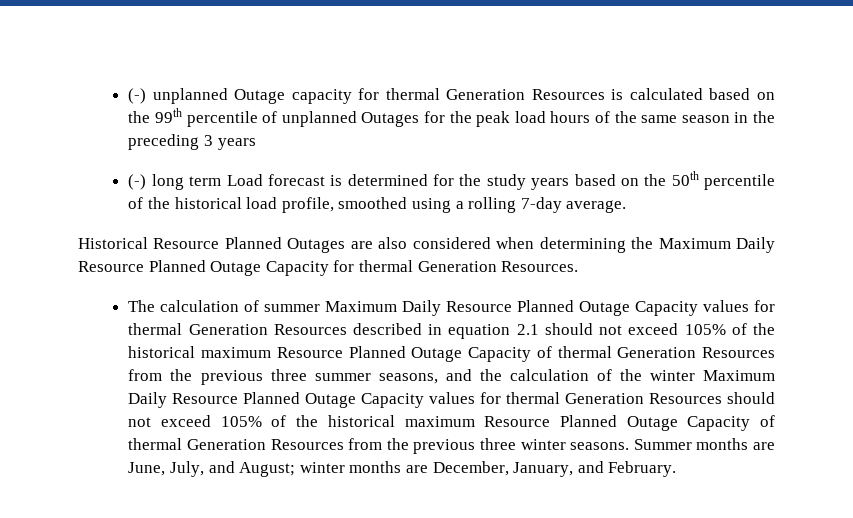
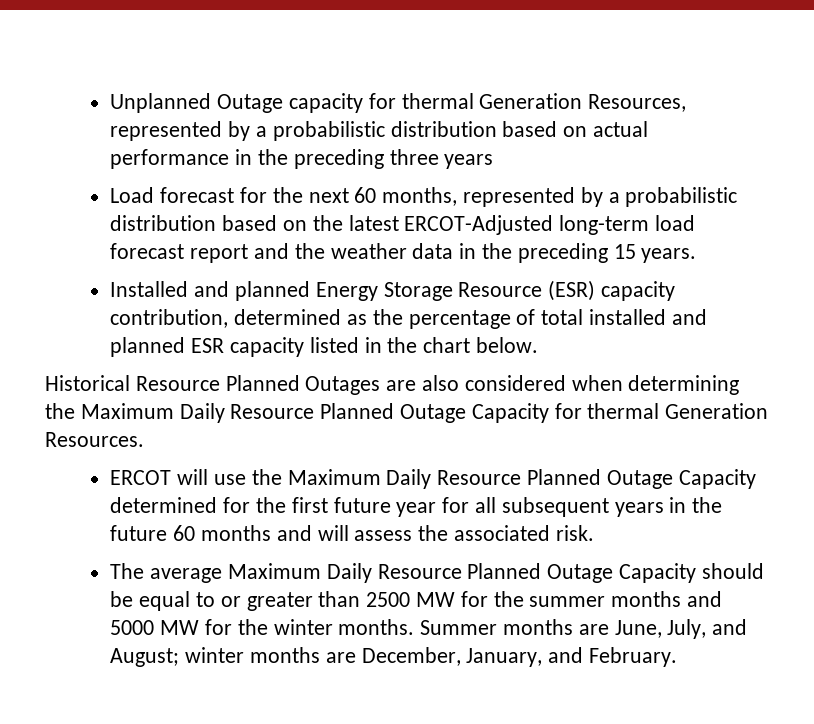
- (-) unplanned Outage capacity for thermal Generation Resources is calculated based on the 99th percentile of unplanned Outages for the peak load hours of the same season in the preceding 3 years
- (-) long term Load forecast is determined for the study years based on the 50th percentile of the historical load profile, smoothed using a rolling 7-day average.
+ Unplanned Outage capacity for thermal Generation Resources, represented by a probabilistic distribution based on actual performance in the preceding three years
+ Load forecast for the next 60 months, represented by a probabilistic distribution based on the latest ERCOT-Adjusted long-term load forecast report and the weather data in the preceding 15 years.
+ Installed and planned Energy Storage Resource (ESR) capacity contribution, determined as the percentage of total installed and planned ESR capacity listed in the chart below.
- The calculation of summer Maximum Daily Resource Planned Outage Capacity values for thermal Generation Resources described in equation 2.1 should not exceed 105% of the historical maximum Resource Planned Outage Capacity of thermal Generation Resources from the previous three summer seasons, and the calculation of the winter Maximum Daily Resource Planned Outage Capacity values for thermal Generation Resources should not exceed 105% of the historical maximum Resource Planned Outage Capacity of thermal Generation Resources from the previous three winter seasons.
+ ERCOT will use the Maximum Daily Resource Planned Outage Capacity determined for the first future year for all subsequent years in the future 60 months and will assess the associated risk.
+ The average Maximum Daily Resource Planned Outage Capacity should be equal to or greater than 2500 MW for the summer months and 5000 MW for the winter months.

